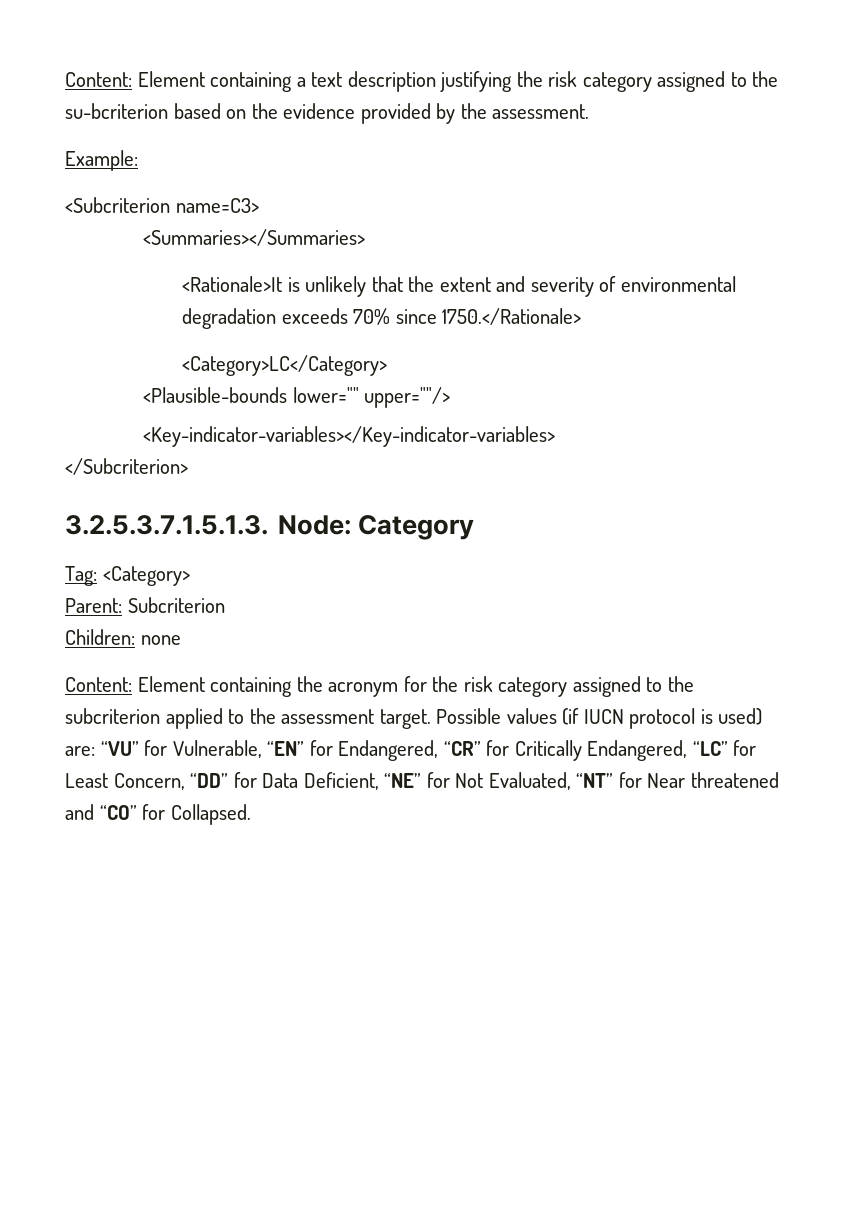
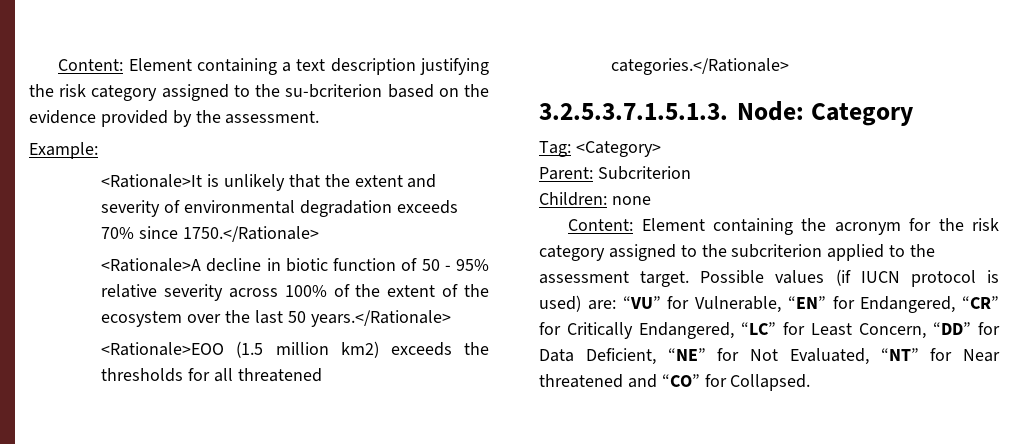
- <Subcriterion name=C3>
- <Summaries></Summaries>
- <Category>LC</Category>
- <Plausible-bounds lower="" upper=""/>
- <Key-indicator-variables></Key-indicator-variables>
- </Subcriterion>
+ <Rationale>A decline in biotic function of 50 - 95% relative severity across 100% of the extent of the ecosystem over the last 50 years.</Rationale>
+ <Rationale>EOO (1.5 million km2) exceeds the thresholds for all threatened categories.</Rationale>

